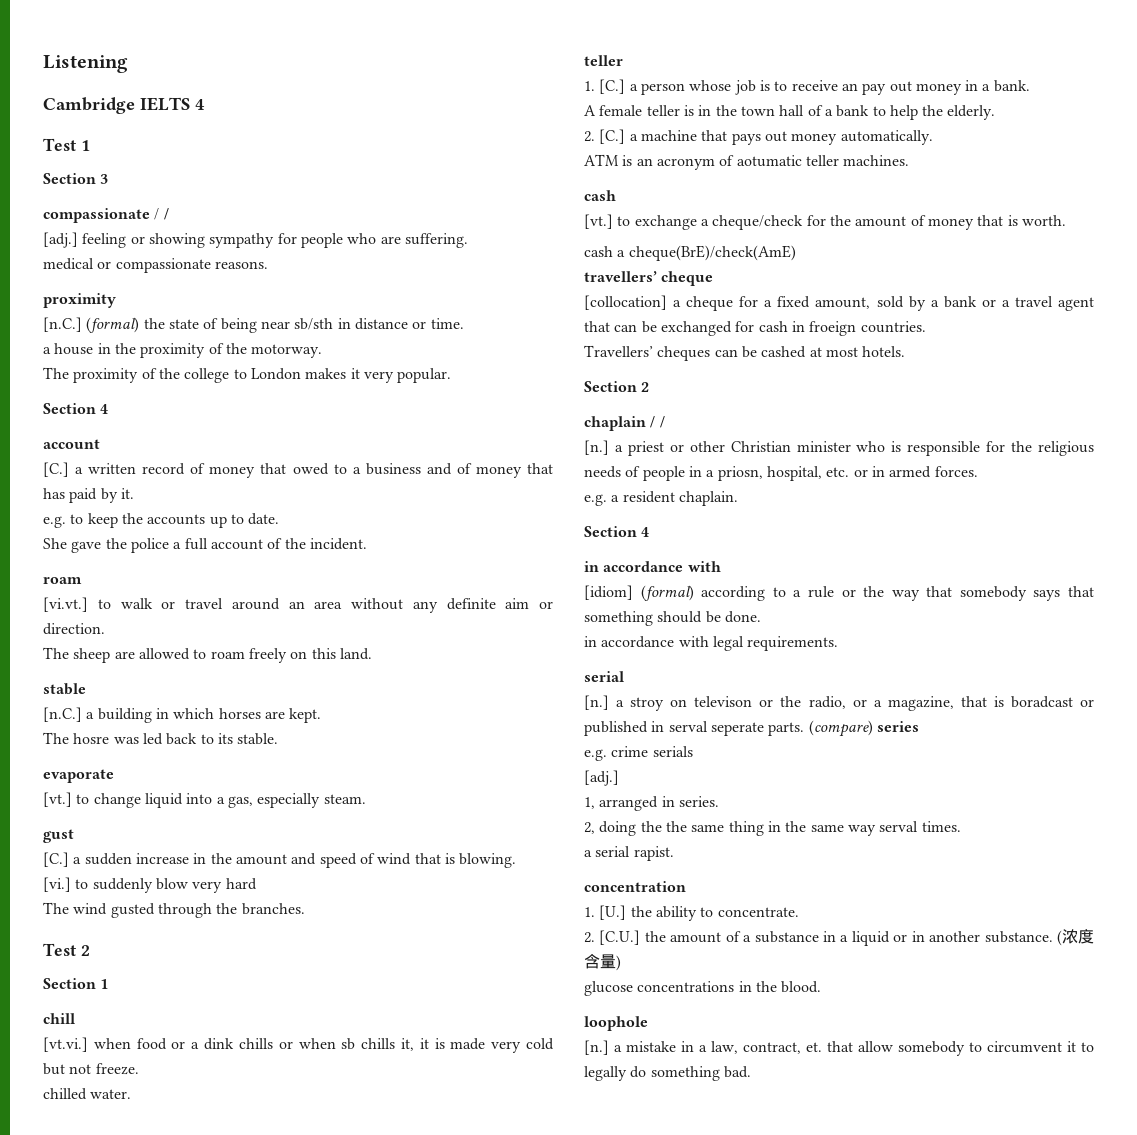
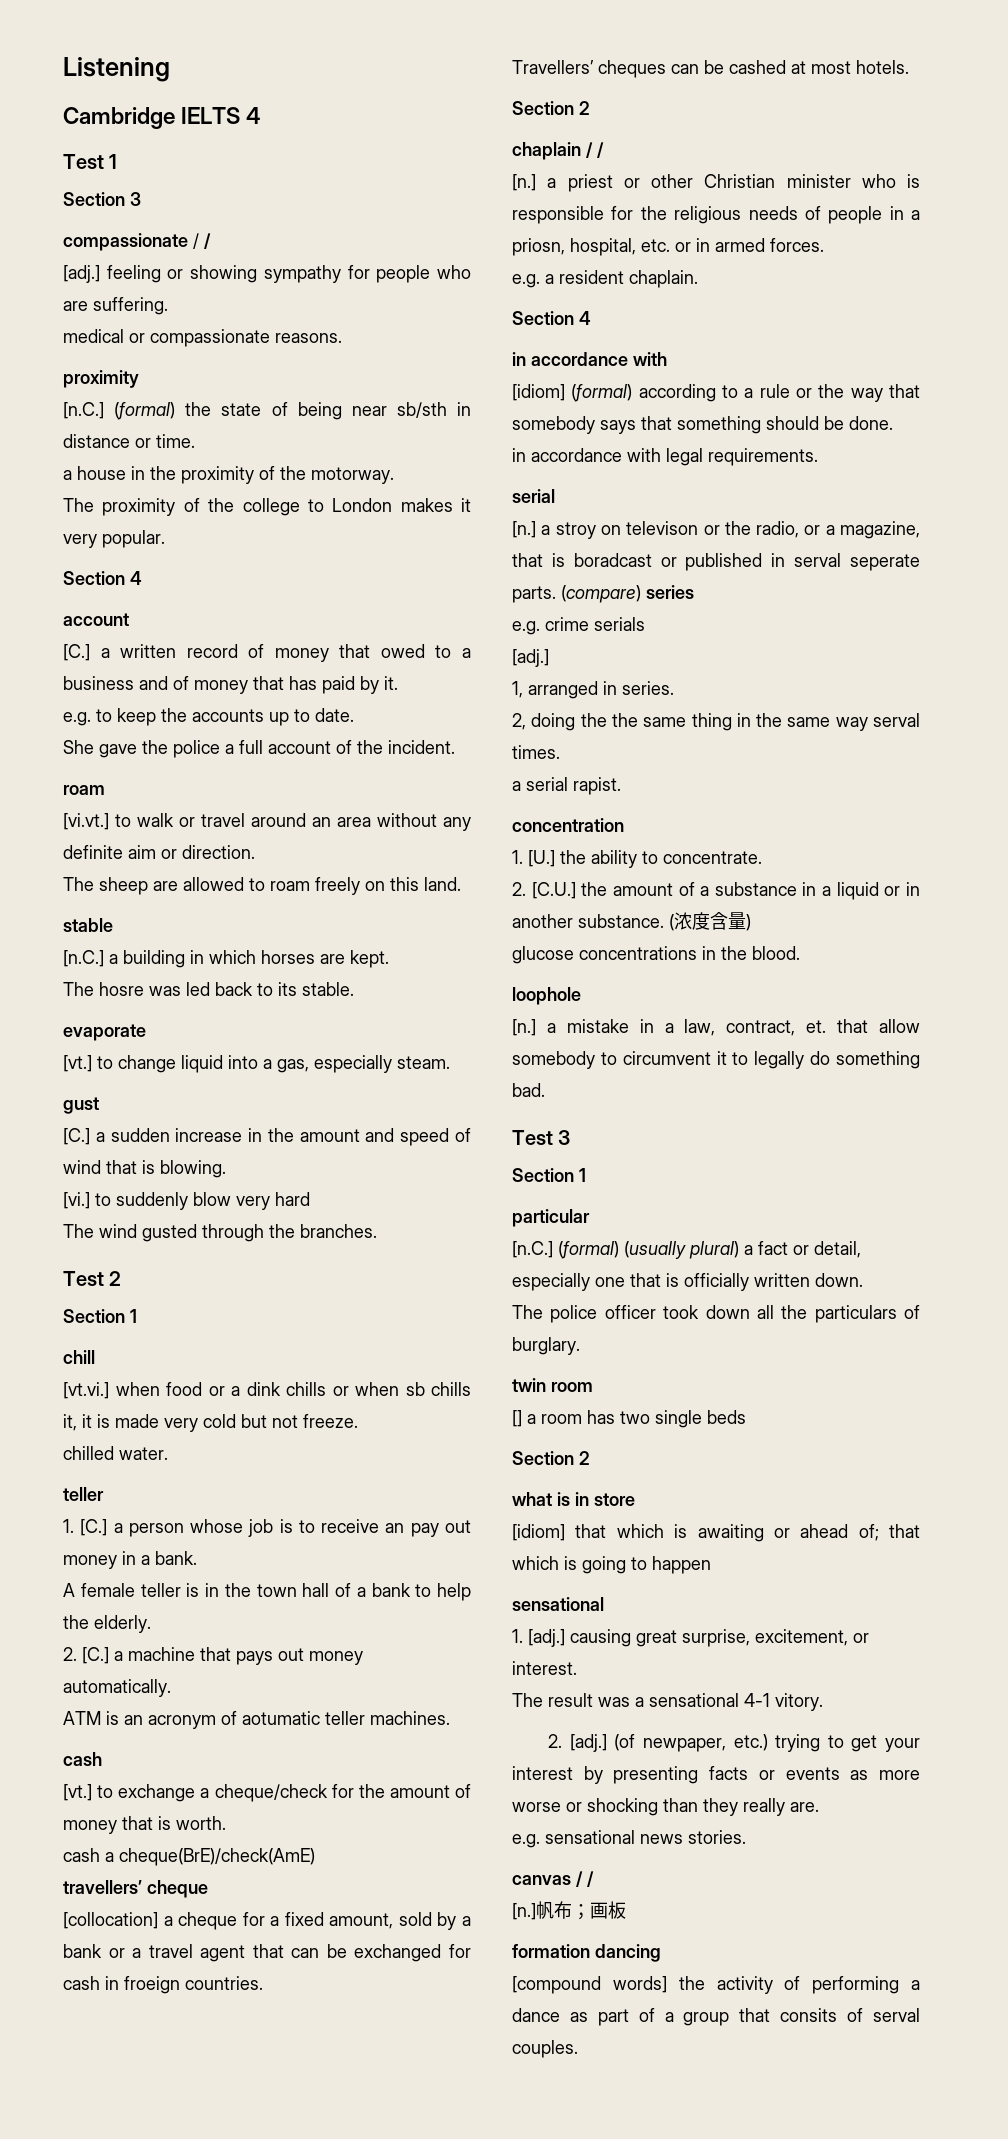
+ Test 3
+ Section 1
+ particular
+ [n.C.] (formal) (usually plural) a fact or detail, especially one that is officially written down.
+ The police officer took down all the particulars of burglary.
+ twin room
+ [] a room has two single beds
+ Section 2
+ what is in store
+ [idiom] that which is awaiting or ahead of; that which is going to happen
+ sensational
+ 1. [adj.] causing great surprise, excitement, or interest.
+ The result was a sensational 4-1 vitory.
+ 2. [adj.] (of newpaper, etc.) trying to get your interest by presenting facts or events as more worse or shocking than they really are.
+ e.g. sensational news stories.
+ canvas / /
+ [n.]帆布；画板
+ formation dancing
+ [compound words] the activity of performing a dance as part of a group that consits of serval couples.

